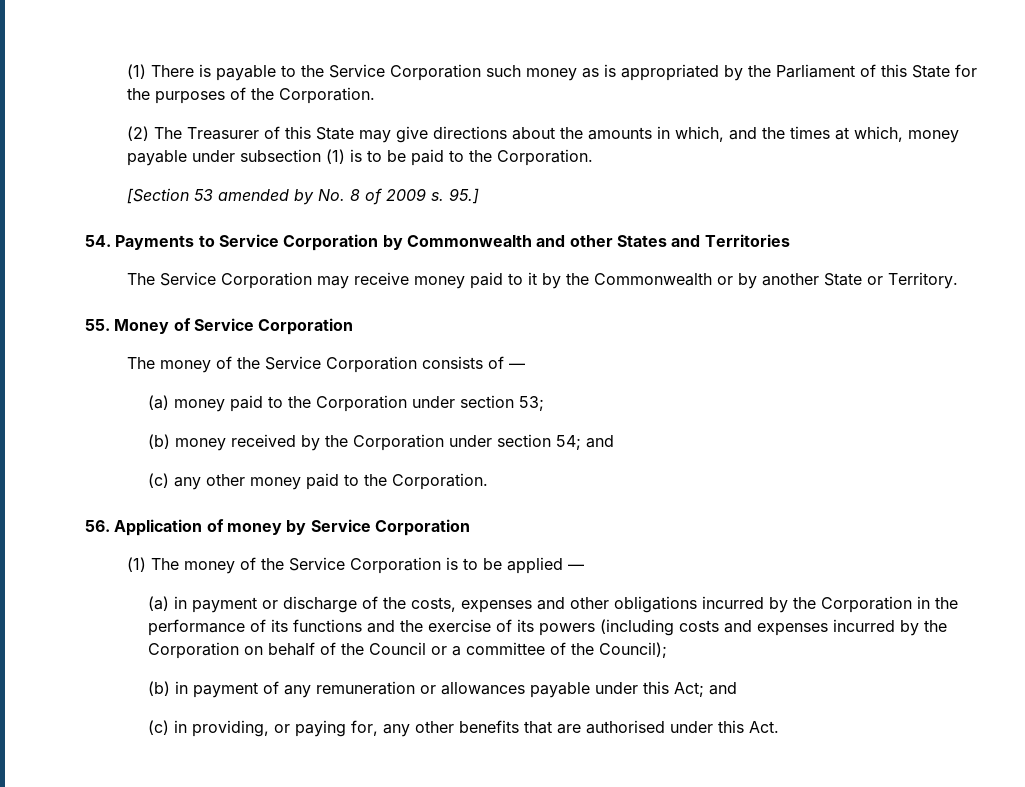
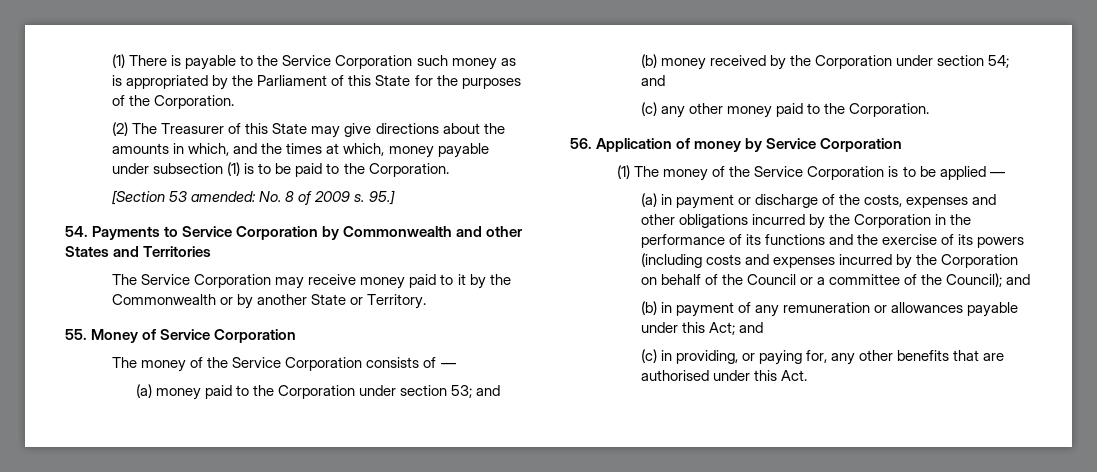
- [Section 53 amended by No. 8 of 2009 s.
+ [Section 53 amended: No. 8 of 2009 s.
- (a) money paid to the Corporation under section 53;
+ (a) money paid to the Corporation under section 53; and
- (a) in payment or discharge of the costs, expenses and other obligations incurred by the Corporation in the performance of its functions and the exercise of its powers (including costs and expenses incurred by the Corporation on behalf of the Council or a committee of the Council);
+ (a) in payment or discharge of the costs, expenses and other obligations incurred by the Corporation in the performance of its functions and the exercise of its powers (including costs and expenses incurred by the Corporation on behalf of the Council or a committee of the Council); and

